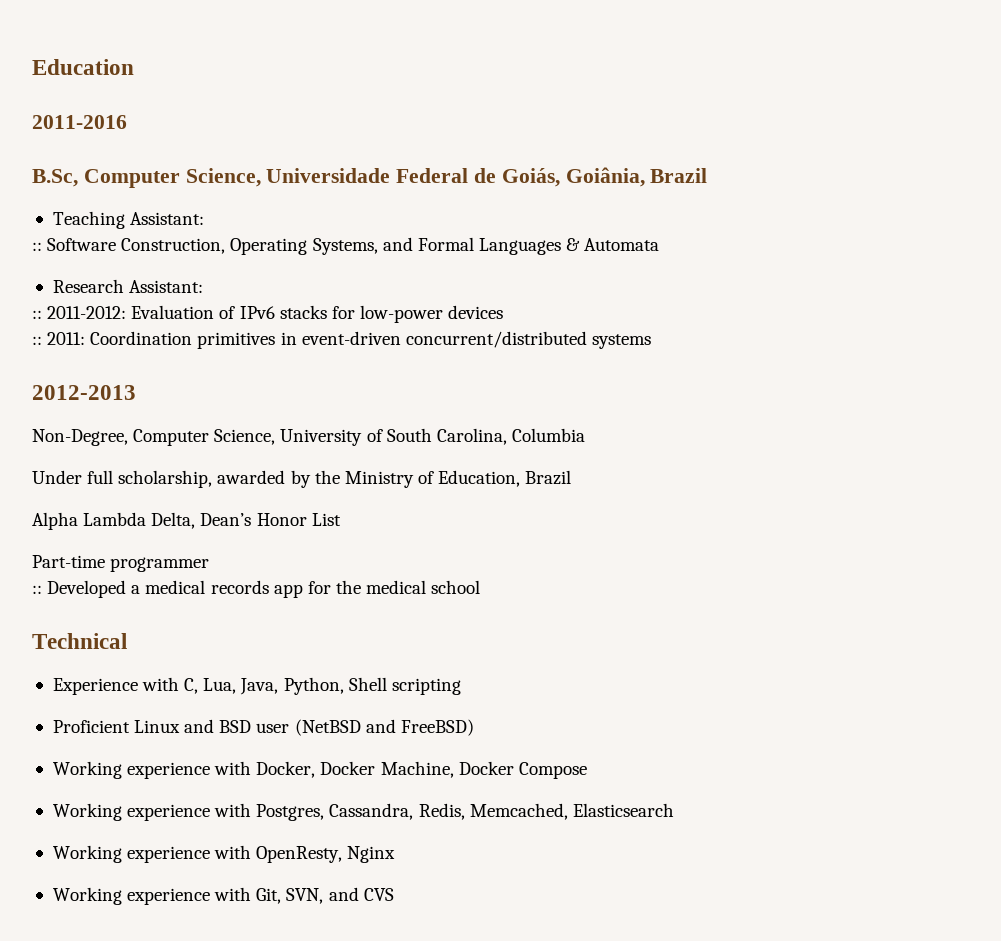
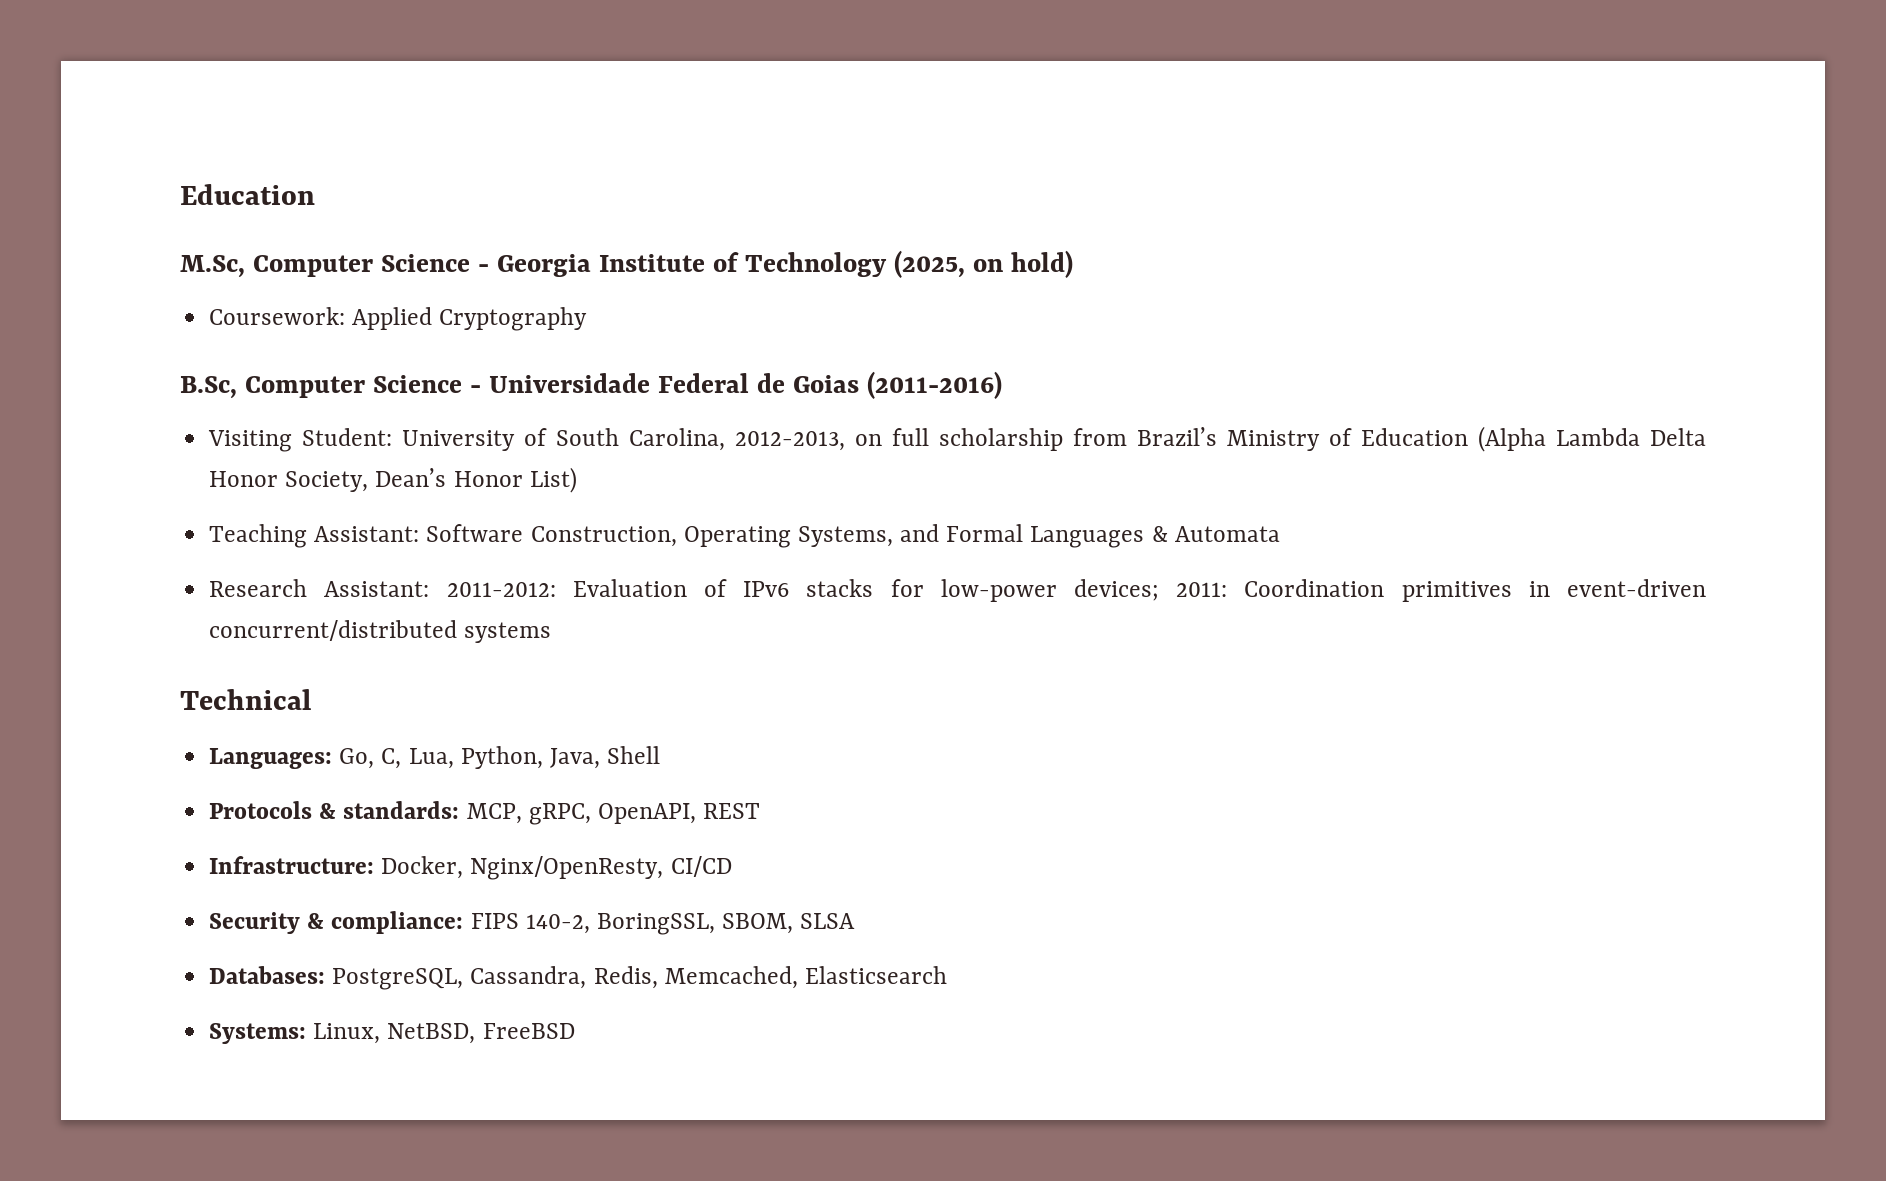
- 2011-2016
+ M.Sc, Computer Science - Georgia Institute of Technology (2025, on hold)
+ Coursework: Applied Cryptography
- B.Sc, Computer Science, Universidade Federal de Goiás, Goiânia, Brazil
+ B.Sc, Computer Science - Universidade Federal de Goias (2011-2016)
+ Visiting Student: University of South Carolina, 2012-2013, on full scholarship from Brazil’s Ministry of Education (Alpha Lambda Delta Honor Society, Dean’s Honor List)
- Teaching Assistant:
- :: Software Construction, Operating Systems, and Formal Languages & Automata
+ Teaching Assistant: Software Construction, Operating Systems, and Formal Languages & Automata
- Research Assistant:
- :: 2011-2012: Evaluation of IPv6 stacks for low-power devices
- :: 2011: Coordination primitives in event-driven concurrent/distributed systems
+ Research Assistant: 2011-2012: Evaluation of IPv6 stacks for low-power devices; 2011: Coordination primitives in event-driven concurrent/distributed systems
- 2012-2013
- Non-Degree, Computer Science, University of South Carolina, Columbia
- Under full scholarship, awarded by the Ministry of Education, Brazil
- Alpha Lambda Delta, Dean’s Honor List
- Part-time programmer
- :: Developed a medical records app for the medical school
  Technical
- Experience with C, Lua, Java, Python, Shell scripting
- Proficient Linux and BSD user (NetBSD and FreeBSD)
- Working experience with Docker, Docker Machine, Docker Compose
- Working experience with Postgres, Cassandra, Redis, Memcached, Elasticsearch
- Working experience with OpenResty, Nginx
- Working experience with Git, SVN, and CVS
+ Languages: Go, C, Lua, Python, Java, Shell
+ Protocols & standards: MCP, gRPC, OpenAPI, REST
+ Infrastructure: Docker, Nginx/OpenResty, CI/CD
+ Security & compliance: FIPS 140-2, BoringSSL, SBOM, SLSA
+ Databases: PostgreSQL, Cassandra, Redis, Memcached, Elasticsearch
+ Systems: Linux, NetBSD, FreeBSD

